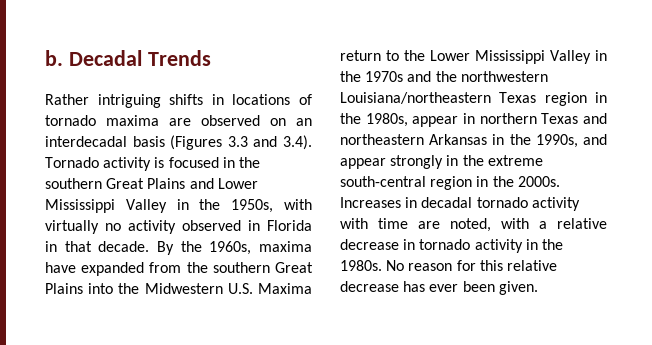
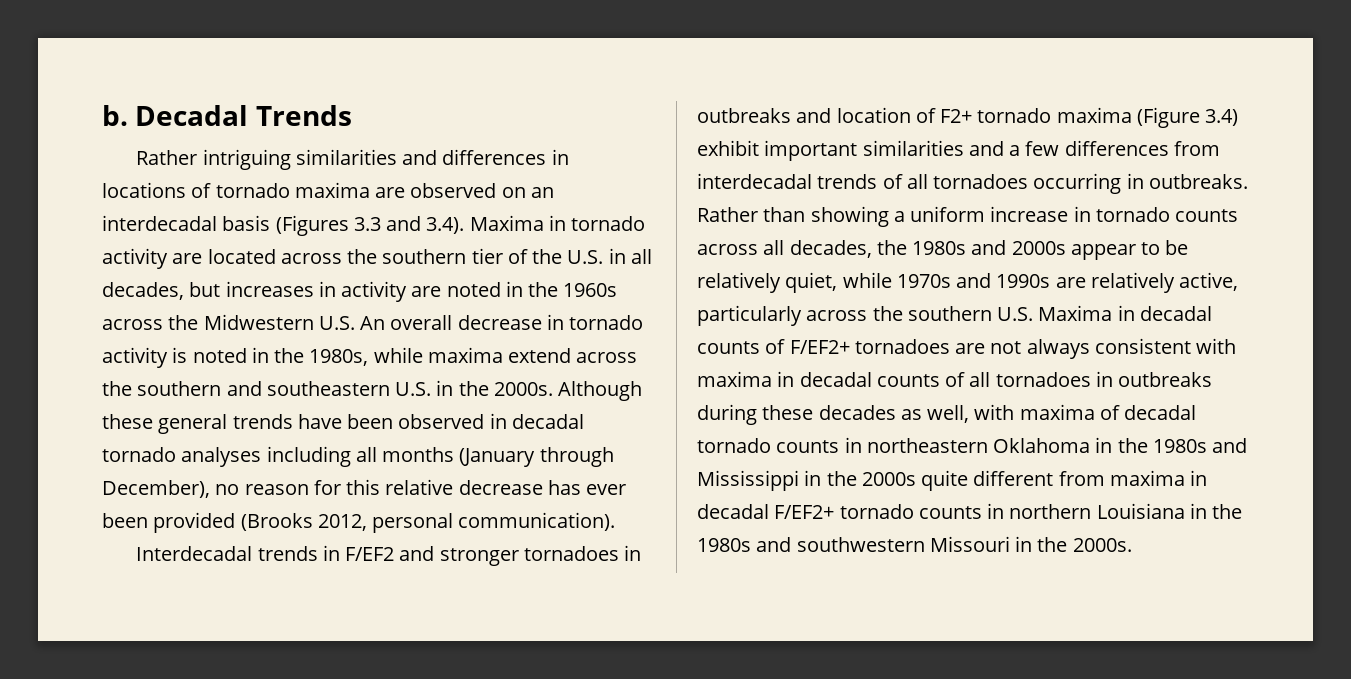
- Rather intriguing shifts in locations of tornado maxima are observed on an interdecadal basis (Figures 3.3 and 3.4). Tornado activity is focused in the southern Great Plains and Lower Mississippi Valley in the 1950s, with virtually no activity observed in Florida in that decade. By the 1960s, maxima have expanded from the southern Great Plains into the Midwestern U.S. Maxima return to the Lower Mississippi Valley in the 1970s and the northwestern Louisiana/northeastern Texas region in the 1980s, appear in northern Texas and northeastern Arkansas in the 1990s, and appear strongly in the extreme south-central region in the 2000s. Increases in decadal tornado activity with time are noted, with a relative decrease in tornado activity in the 1980s. No reason for this relative decrease has ever been given.
+ Rather intriguing similarities and differences in locations of tornado maxima are observed on an interdecadal basis (Figures 3.3 and 3.4). Maxima in tornado activity are located across the southern tier of the U.S. in all decades, but increases in activity are noted in the 1960s across the Midwestern U.S. An overall decrease in tornado activity is noted in the 1980s, while maxima extend across the southern and southeastern U.S. in the 2000s. Although these general trends have been observed in decadal tornado analyses including all months (January through December), no reason for this relative decrease has ever been provided (Brooks 2012, personal communication).
+ Interdecadal trends in F/EF2 and stronger tornadoes in outbreaks and location of F2+ tornado maxima (Figure 3.4) exhibit important similarities and a few differences from interdecadal trends of all tornadoes occurring in outbreaks. Rather than showing a uniform increase in tornado counts across all decades, the 1980s and 2000s appear to be relatively quiet, while 1970s and 1990s are relatively active, particularly across the southern U.S. Maxima in decadal counts of F/EF2+ tornadoes are not always consistent with maxima in decadal counts of all tornadoes in outbreaks during these decades as well, with maxima of decadal tornado counts in northeastern Oklahoma in the 1980s and Mississippi in the 2000s quite different from maxima in decadal F/EF2+ tornado counts in northern Louisiana in the 1980s and southwestern Missouri in the 2000s.

